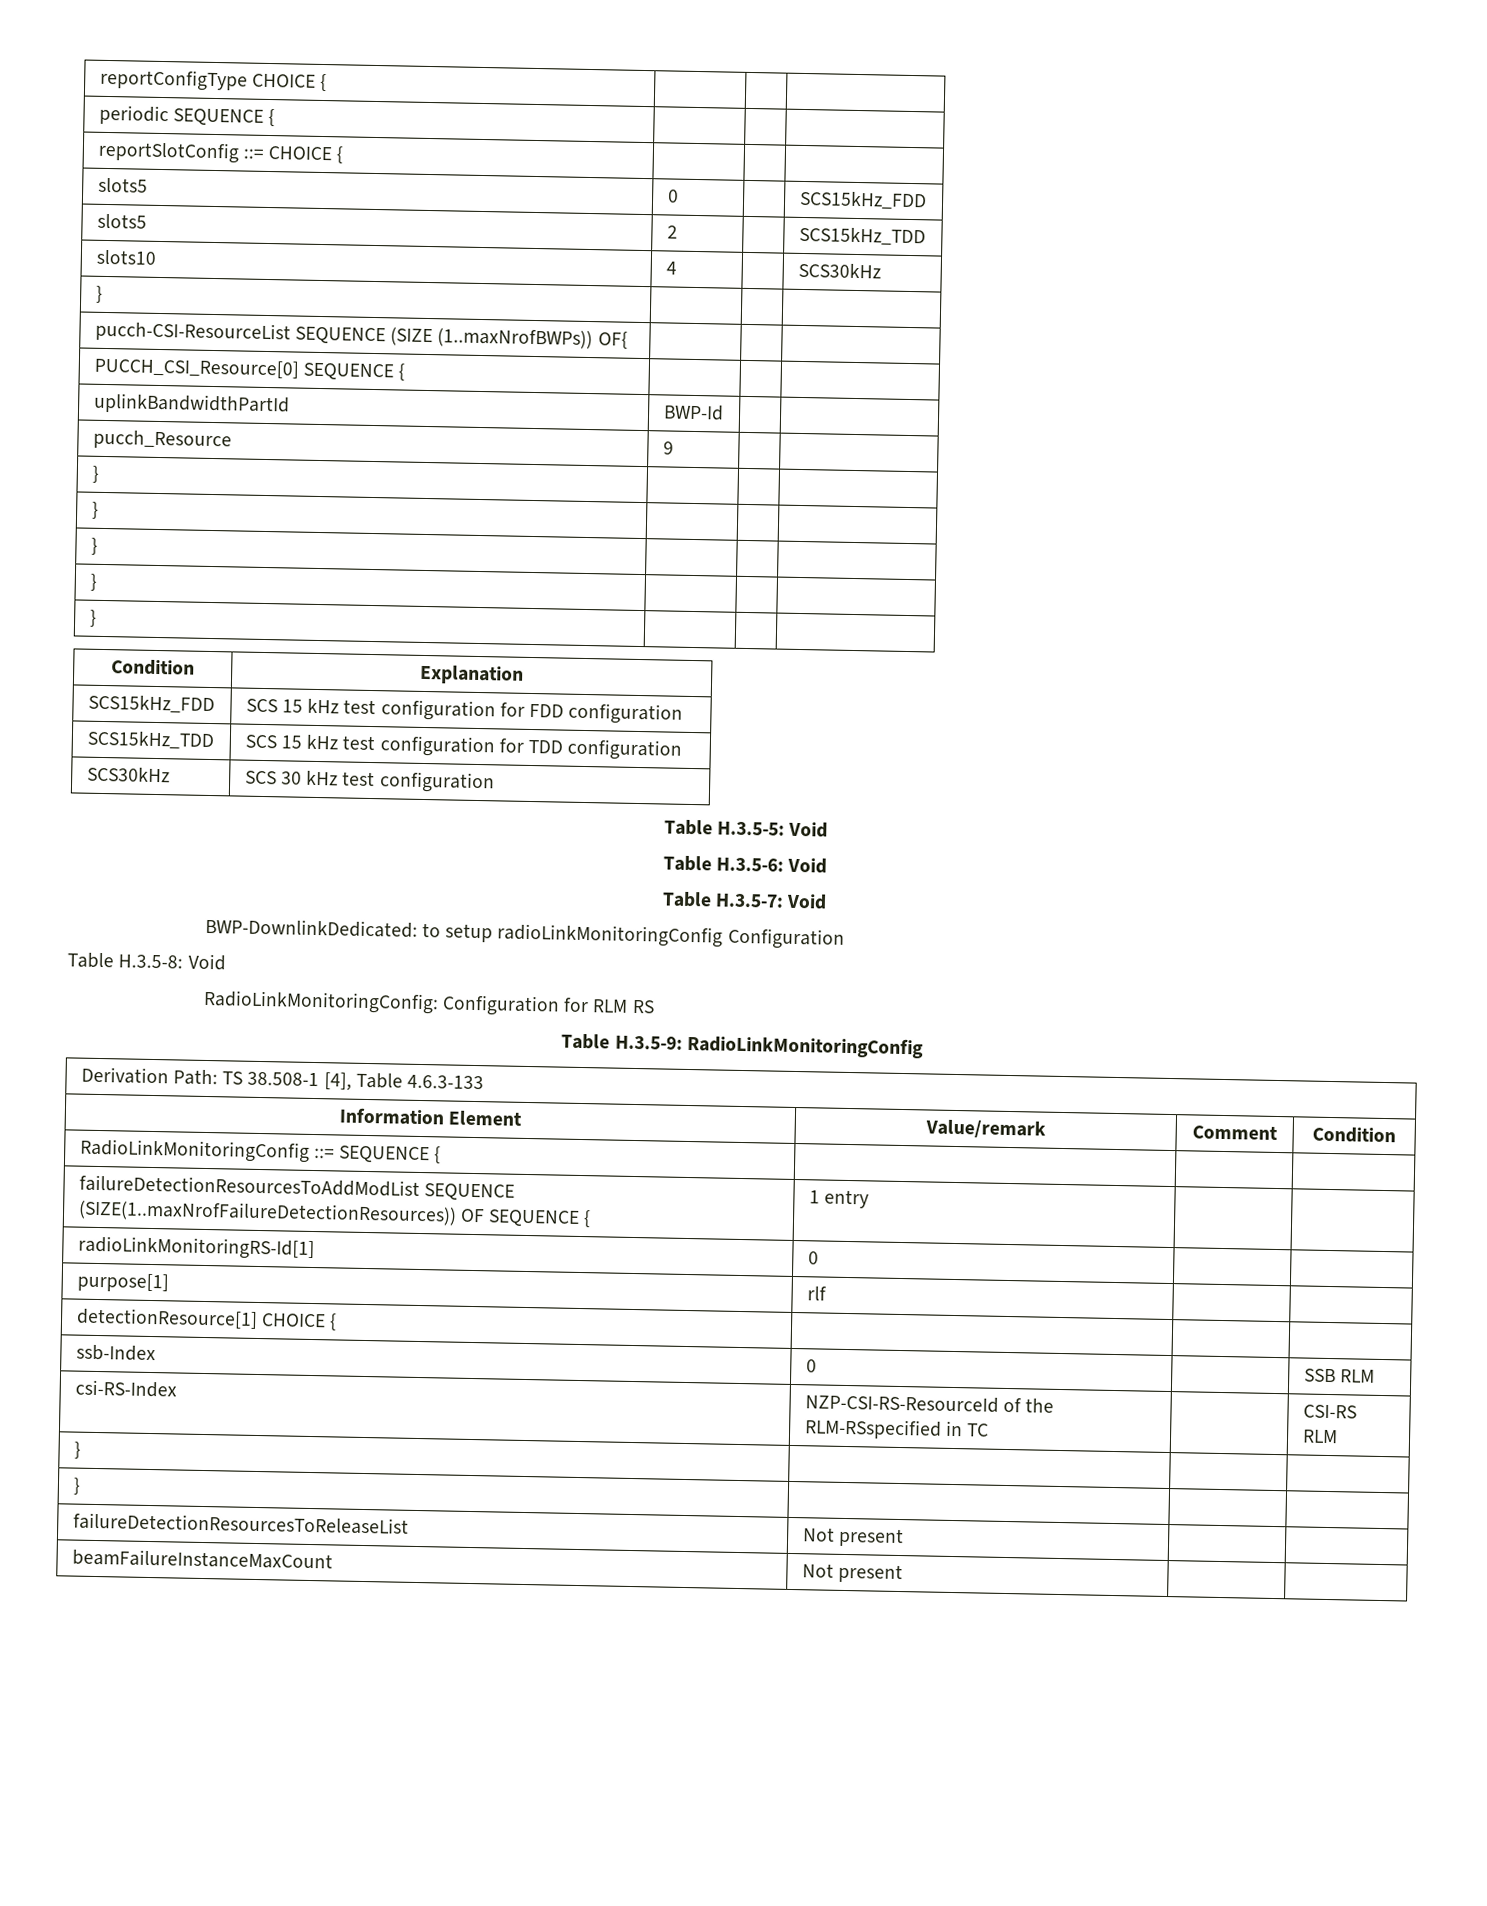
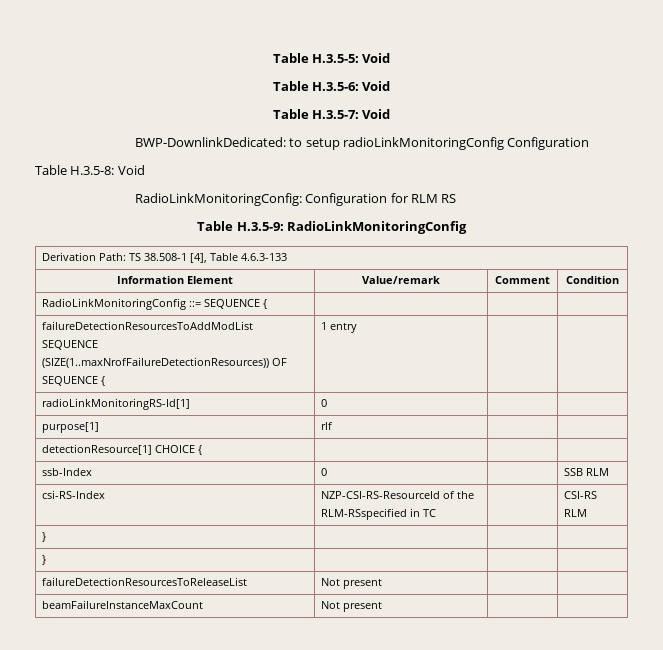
- reportConfigType CHOICE { | | |
- periodic SEQUENCE { | | |
- reportSlotConfig ::= CHOICE { | | |
- slots5 | 0 | | SCS15kHz_FDD
- slots5 | 2 | | SCS15kHz_TDD
- slots10 | 4 | | SCS30kHz
- } | | |
- pucch-CSI-ResourceList SEQUENCE (SIZE (1..maxNrofBWPs)) OF{ | | |
- PUCCH_CSI_Resource[0] SEQUENCE { | | |
- uplinkBandwidthPartId | BWP-Id | |
- pucch_Resource | 9 | |
- } | | |
- } | | |
- } | | |
- } | | |
- } | | |
- Condition | Explanation
- SCS15kHz_FDD | SCS 15 kHz test configuration for FDD configuration
- SCS15kHz_TDD | SCS 15 kHz test configuration for TDD configuration
- SCS30kHz | SCS 30 kHz test configuration

